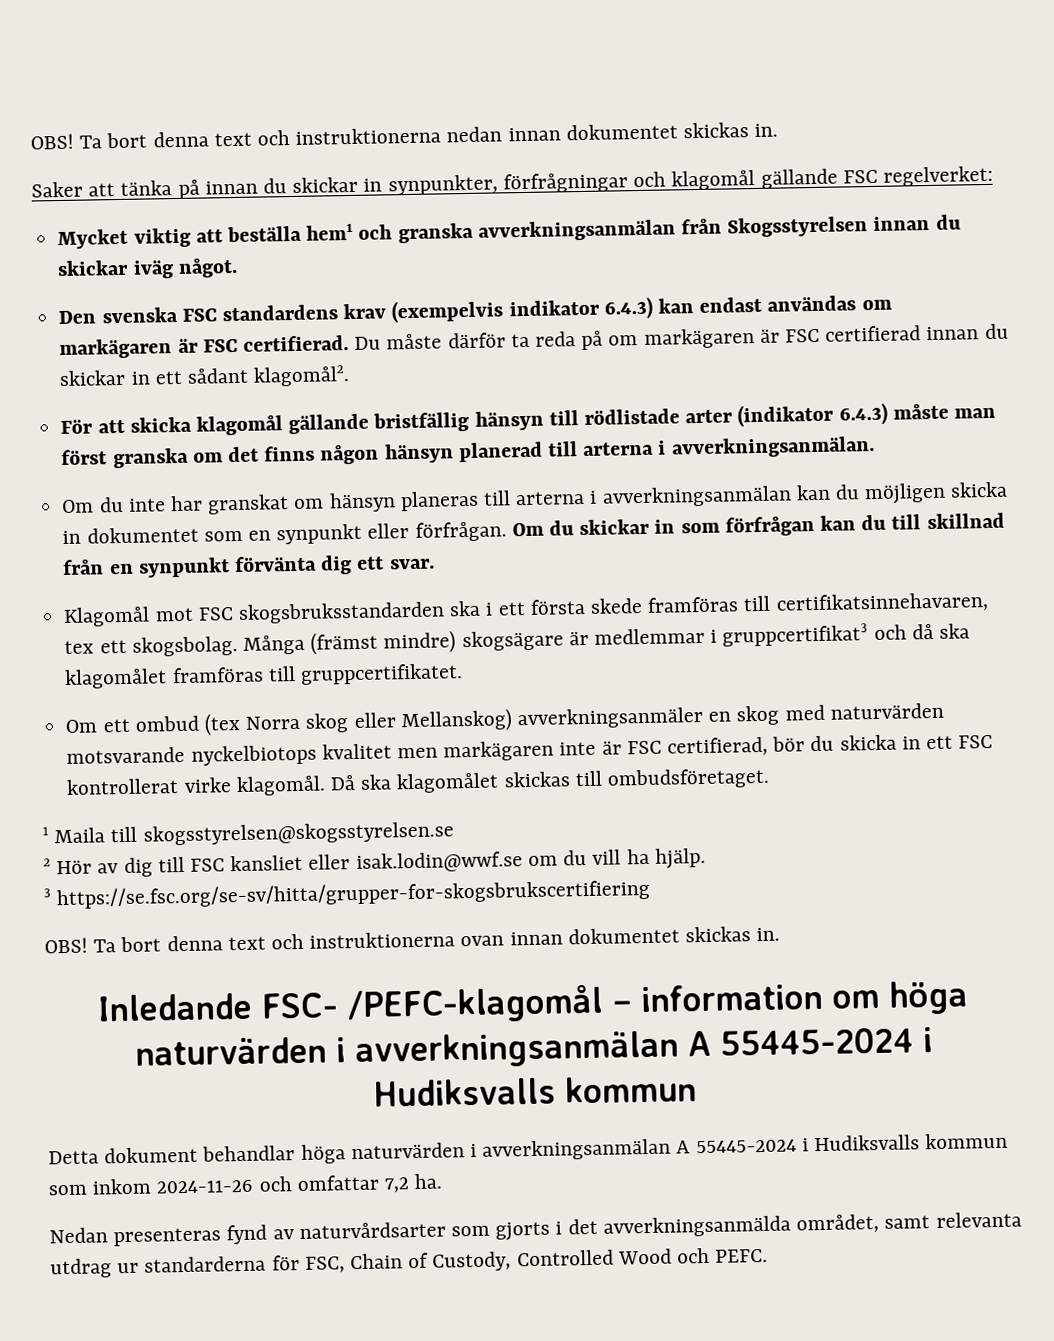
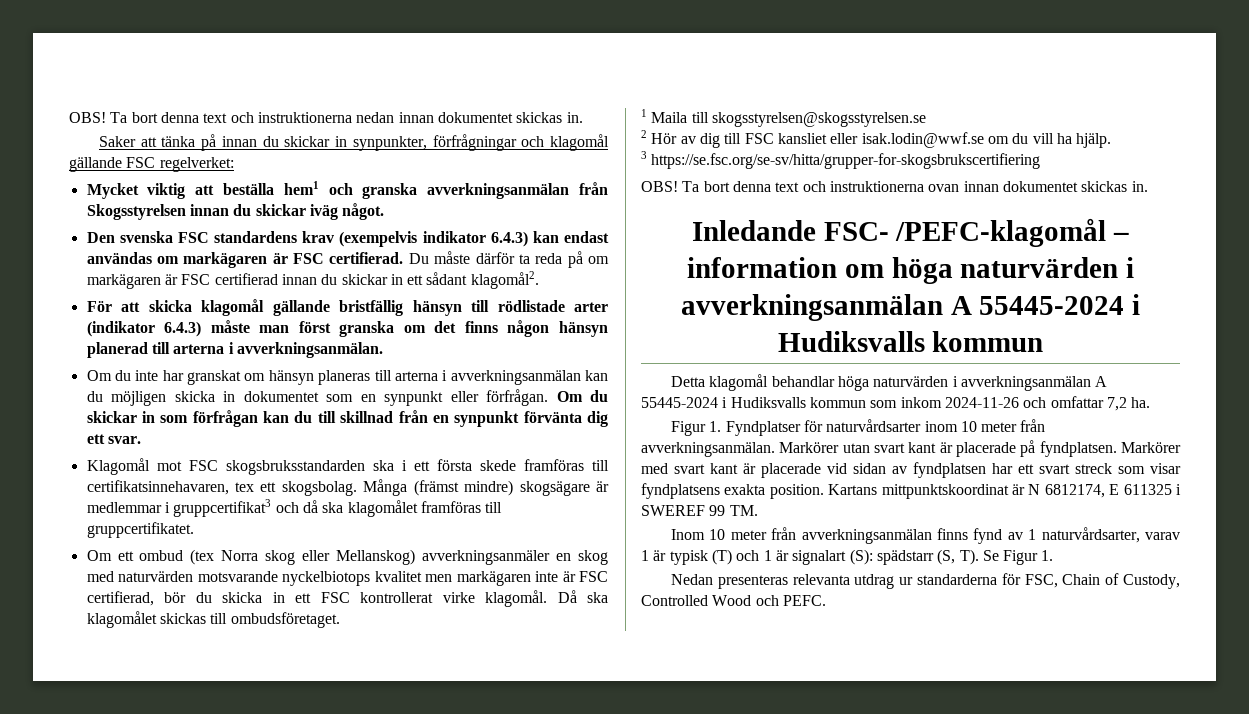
- Detta dokument behandlar höga naturvärden i avverkningsanmälan A 55445-2024 i Hudiksvalls kommun som inkom 2024-11-26 och omfattar 7,2 ha.
+ Detta klagomål behandlar höga naturvärden i avverkningsanmälan A 55445-2024 i Hudiksvalls kommun som inkom 2024-11-26 och omfattar 7,2 ha.
- Nedan presenteras fynd av naturvårdsarter som gjorts i det avverkningsanmälda området, samt relevanta utdrag ur standarderna för FSC, Chain of Custody, Controlled Wood och PEFC.
+ Figur 1. Fyndplatser för naturvårdsarter inom 10 meter från avverkningsanmälan. Markörer utan svart kant är placerade på fyndplatsen. Markörer med svart kant är placerade vid sidan av fyndplatsen har ett svart streck som visar fyndplatsens exakta position. Kartans mittpunktskoordinat är N 6812174, E 611325 i SWEREF 99 TM.
+ Inom 10 meter från avverkningsanmälan finns fynd av 1 naturvårdsarter, varav 1 är typisk (T) och 1 är signalart (S): spädstarr (S, T). Se Figur 1.
+ Nedan presenteras relevanta utdrag ur standarderna för FSC, Chain of Custody, Controlled Wood och PEFC.

